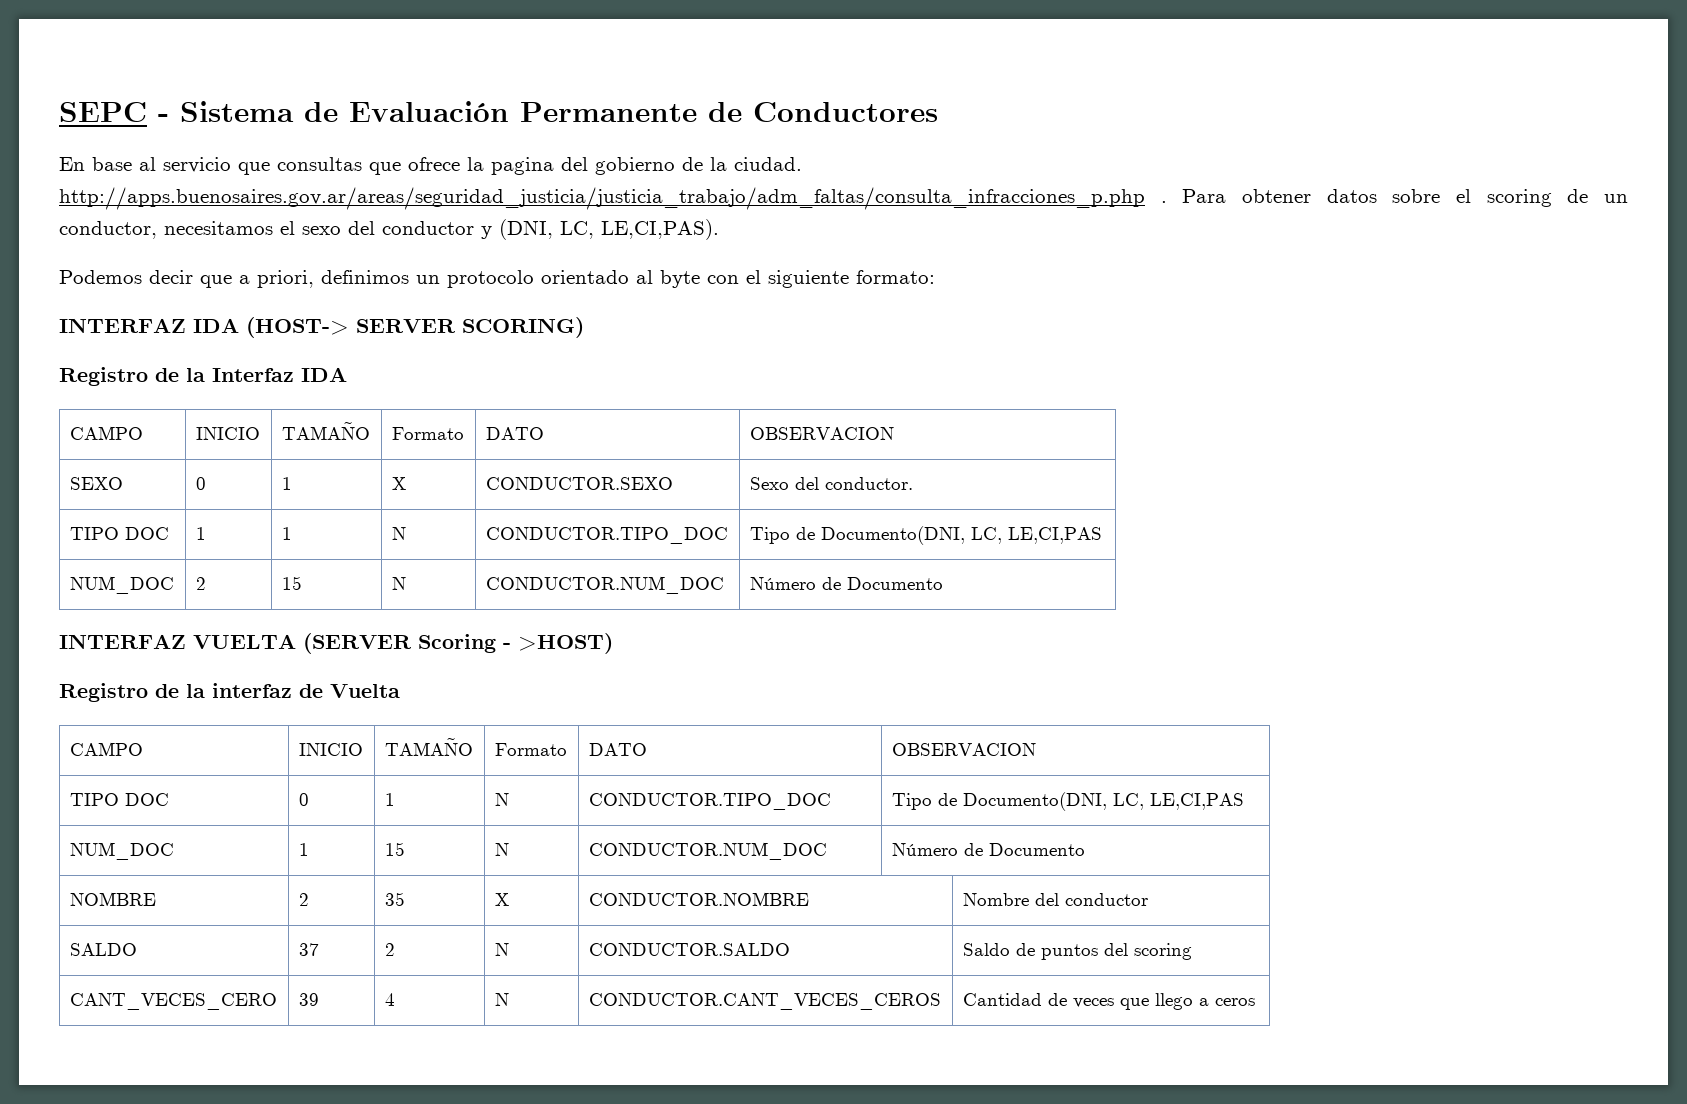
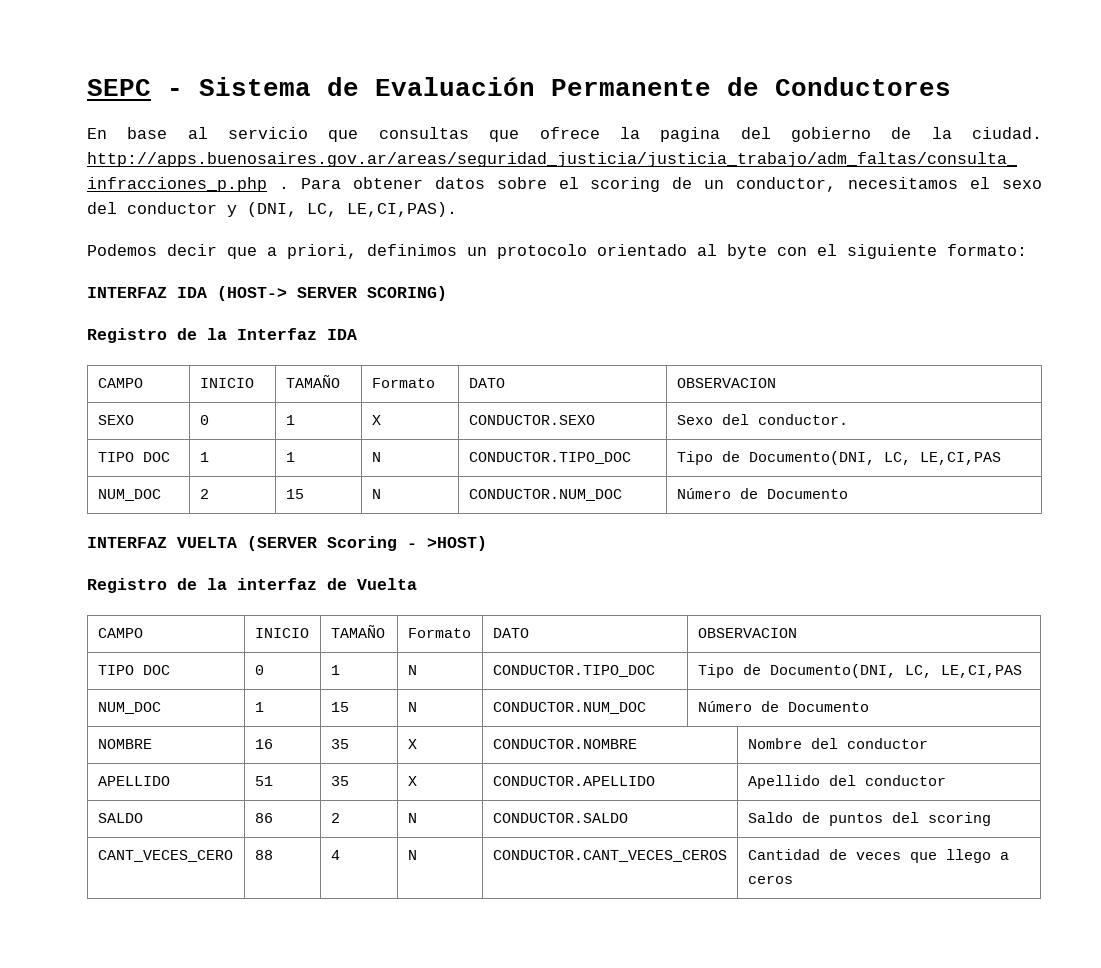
- NOMBRE | 2 | 35 | X | CONDUCTOR.NOMBRE | Nombre del conductor
+ NOMBRE | 16 | 35 | X | CONDUCTOR.NOMBRE | Nombre del conductor
+ APELLIDO | 51 | 35 | X | CONDUCTOR.APELLIDO | Apellido del conductor
- SALDO | 37 | 2 | N | CONDUCTOR.SALDO | Saldo de puntos del scoring
+ SALDO | 86 | 2 | N | CONDUCTOR.SALDO | Saldo de puntos del scoring
- CANT_VECES_CERO | 39 | 4 | N | CONDUCTOR.CANT_VECES_CEROS | Cantidad de veces que llego a ceros
+ CANT_VECES_CERO | 88 | 4 | N | CONDUCTOR.CANT_VECES_CEROS | Cantidad de veces que llego a ceros

